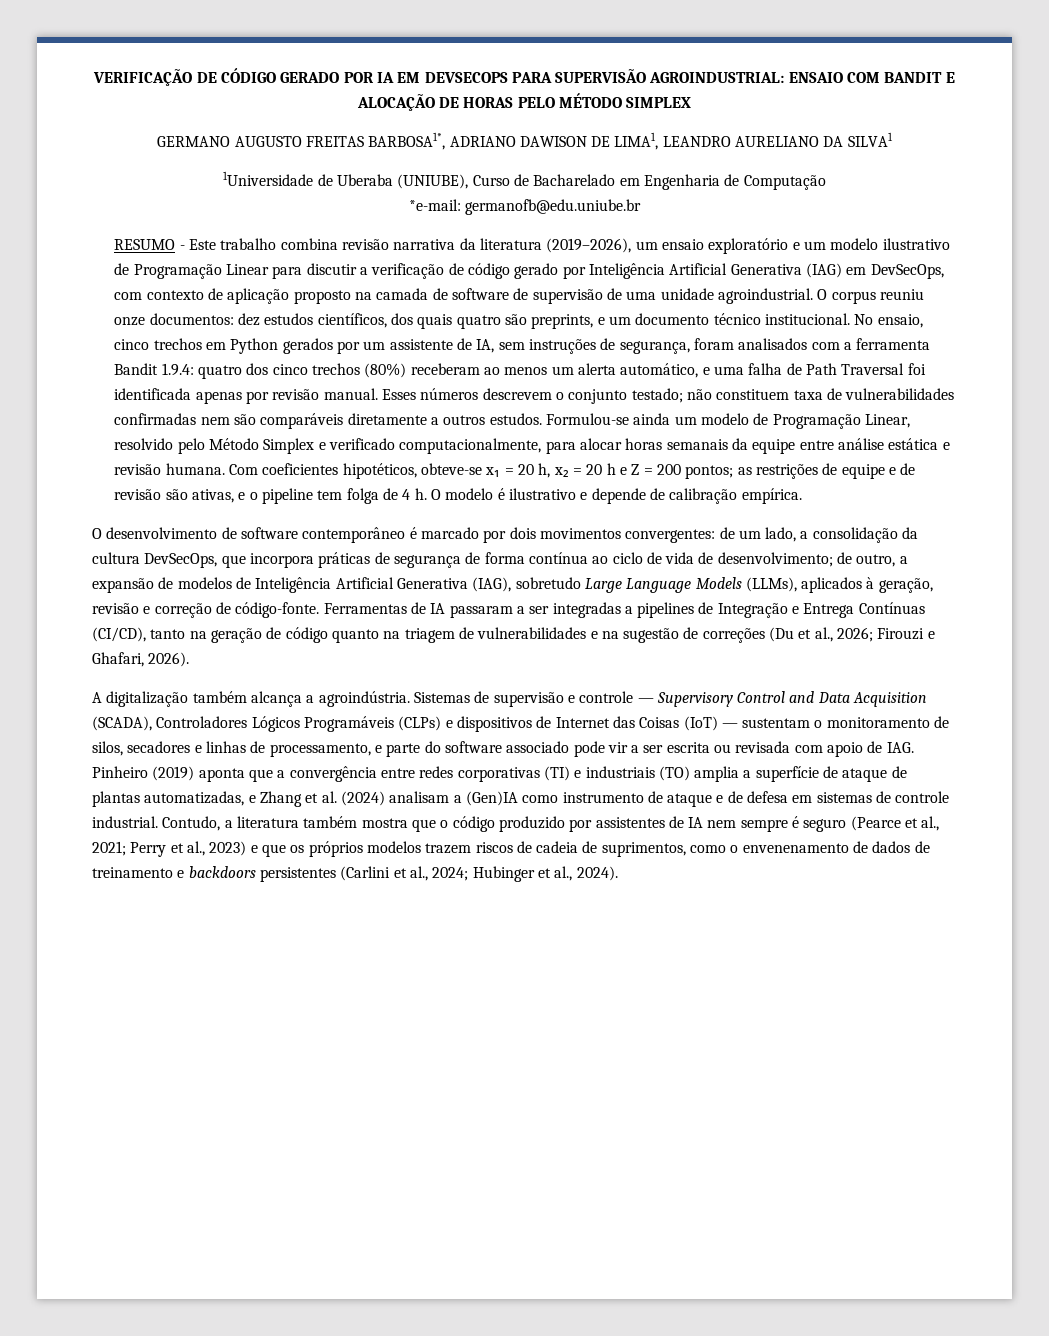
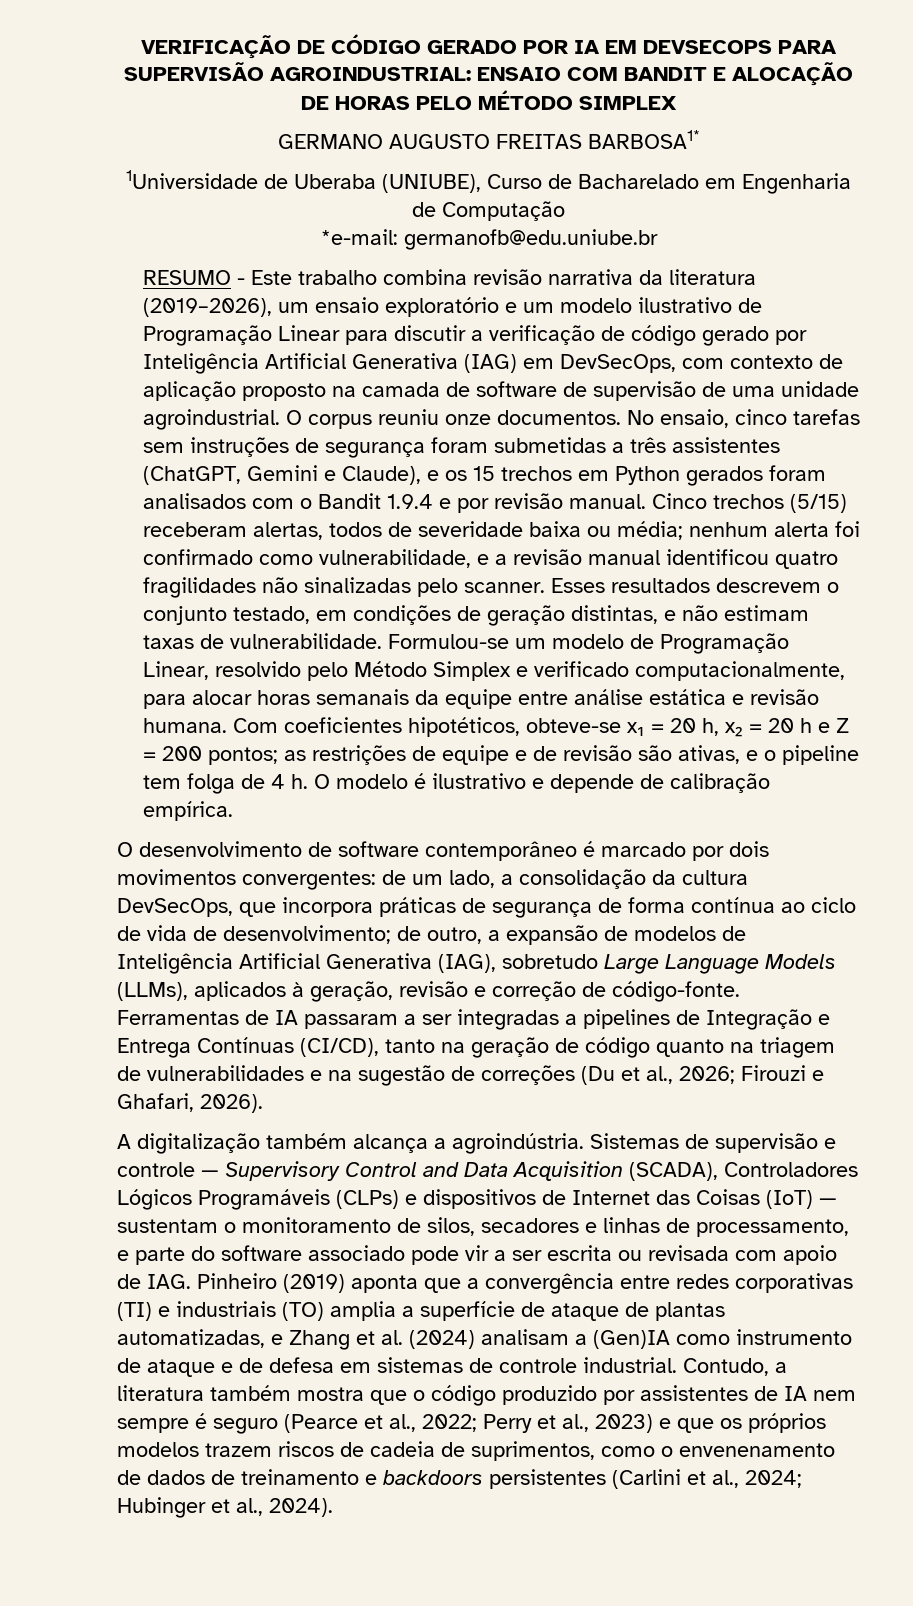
- GERMANO AUGUSTO FREITAS BARBOSA1*, ADRIANO DAWISON DE LIMA1, LEANDRO AURELIANO DA SILVA1
+ GERMANO AUGUSTO FREITAS BARBOSA1*
- O corpus reuniu onze documentos: dez estudos científicos, dos quais quatro são preprints, e um documento técnico institucional. No ensaio, cinco trechos em Python gerados por um assistente de IA, sem instruções de segurança, foram analisados com a ferramenta Bandit 1.9.4: quatro dos cinco trechos (80%) receberam ao menos um alerta automático, e uma falha de Path Traversal foi identificada apenas por revisão manual. Esses números descrevem o conjunto testado; não constituem taxa de vulnerabilidades confirmadas nem são comparáveis diretamente a outros estudos. Formulou-se ainda um modelo de Programação Linear, resolvido pelo Método Simplex e verificado computacionalmente, para alocar horas semanais da equipe entre análise estática e revisão humana.
+ O corpus reuniu onze documentos. No ensaio, cinco tarefas sem instruções de segurança foram submetidas a três assistentes (ChatGPT, Gemini e Claude), e os 15 trechos em Python gerados foram analisados com o Bandit 1.9.4 e por revisão manual. Cinco trechos (5/15) receberam alertas, todos de severidade baixa ou média; nenhum alerta foi confirmado como vulnerabilidade, e a revisão manual identificou quatro fragilidades não sinalizadas pelo scanner. Esses resultados descrevem o conjunto testado, em condições de geração distintas, e não estimam taxas de vulnerabilidade. Formulou-se um modelo de Programação Linear, resolvido pelo Método Simplex e verificado computacionalmente, para alocar horas semanais da equipe entre análise estática e revisão humana.
- Contudo, a literatura também mostra que o código produzido por assistentes de IA nem sempre é seguro (Pearce et al., 2021; Perry et al., 2023) e que os próprios modelos trazem riscos de cadeia de suprimentos, como o envenenamento de dados de treinamento e backdoors persistentes (Carlini et al., 2024; Hubinger et al., 2024).
+ Contudo, a literatura também mostra que o código produzido por assistentes de IA nem sempre é seguro (Pearce et al., 2022; Perry et al., 2023) e que os próprios modelos trazem riscos de cadeia de suprimentos, como o envenenamento de dados de treinamento e backdoors persistentes (Carlini et al., 2024; Hubinger et al., 2024).

